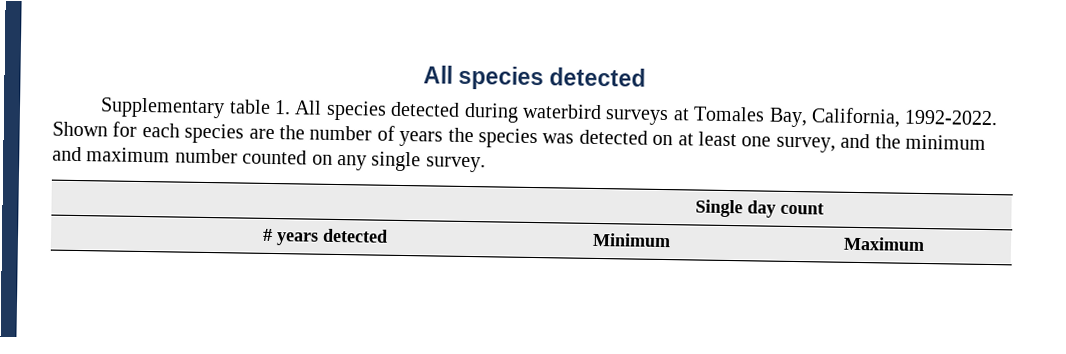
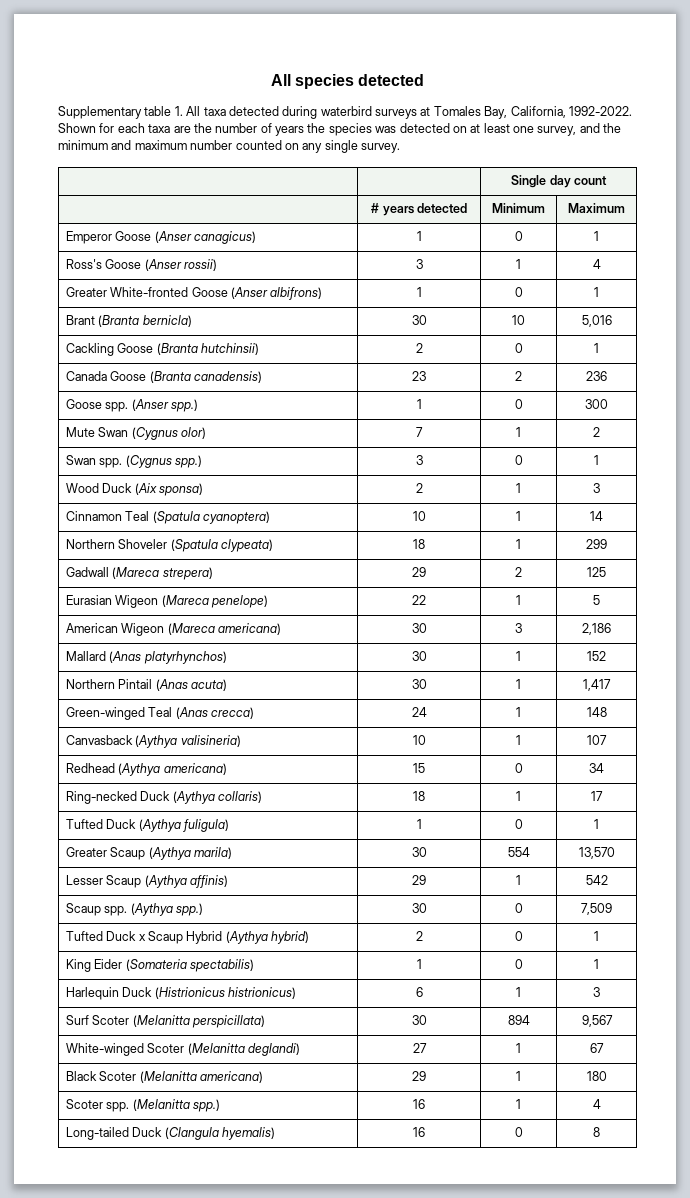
- Supplementary table 1. All species detected during waterbird surveys at Tomales Bay, California, 1992-2022.
+ Supplementary table 1. All taxa detected during waterbird surveys at Tomales Bay, California, 1992-2022.
- Shown for each species are the number of years the species was detected on at least one survey, and the minimum and maximum number counted on any single survey.
+ Shown for each taxa are the number of years the species was detected on at least one survey, and the minimum and maximum number counted on any single survey.
+ Emperor Goose (Anser canagicus) | 1 | 0 | 1
+ Ross's Goose (Anser rossii) | 3 | 1 | 4
+ Greater White-fronted Goose (Anser albifrons) | 1 | 0 | 1
+ Brant (Branta bernicla) | 30 | 10 | 5,016
+ Cackling Goose (Branta hutchinsii) | 2 | 0 | 1
+ Canada Goose (Branta canadensis) | 23 | 2 | 236
+ Goose spp. (Anser spp.) | 1 | 0 | 300
+ Mute Swan (Cygnus olor) | 7 | 1 | 2
+ Swan spp. (Cygnus spp.) | 3 | 0 | 1
+ Wood Duck (Aix sponsa) | 2 | 1 | 3
+ Cinnamon Teal (Spatula cyanoptera) | 10 | 1 | 14
+ Northern Shoveler (Spatula clypeata) | 18 | 1 | 299
+ Gadwall (Mareca strepera) | 29 | 2 | 125
+ Eurasian Wigeon (Mareca penelope) | 22 | 1 | 5
+ American Wigeon (Mareca americana) | 30 | 3 | 2,186
+ Mallard (Anas platyrhynchos) | 30 | 1 | 152
+ Northern Pintail (Anas acuta) | 30 | 1 | 1,417
+ Green-winged Teal (Anas crecca) | 24 | 1 | 148
+ Canvasback (Aythya valisineria) | 10 | 1 | 107
+ Redhead (Aythya americana) | 15 | 0 | 34
+ Ring-necked Duck (Aythya collaris) | 18 | 1 | 17
+ Tufted Duck (Aythya fuligula) | 1 | 0 | 1
+ Greater Scaup (Aythya marila) | 30 | 554 | 13,570
+ Lesser Scaup (Aythya affinis) | 29 | 1 | 542
+ Scaup spp. (Aythya spp.) | 30 | 0 | 7,509
+ Tufted Duck x Scaup Hybrid (Aythya hybrid) | 2 | 0 | 1
+ King Eider (Somateria spectabilis) | 1 | 0 | 1
+ Harlequin Duck (Histrionicus histrionicus) | 6 | 1 | 3
+ Surf Scoter (Melanitta perspicillata) | 30 | 894 | 9,567
+ White-winged Scoter (Melanitta deglandi) | 27 | 1 | 67
+ Black Scoter (Melanitta americana) | 29 | 1 | 180
+ Scoter spp. (Melanitta spp.) | 16 | 1 | 4
+ Long-tailed Duck (Clangula hyemalis) | 16 | 0 | 8

